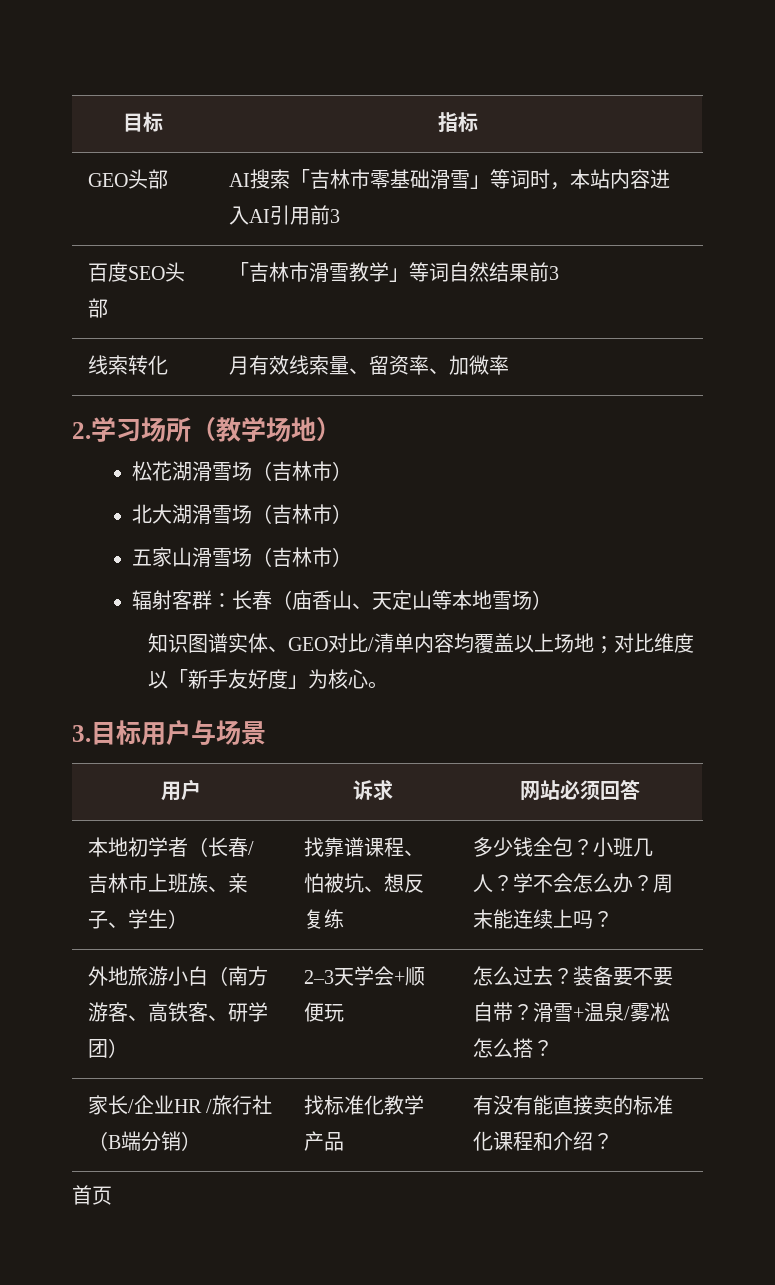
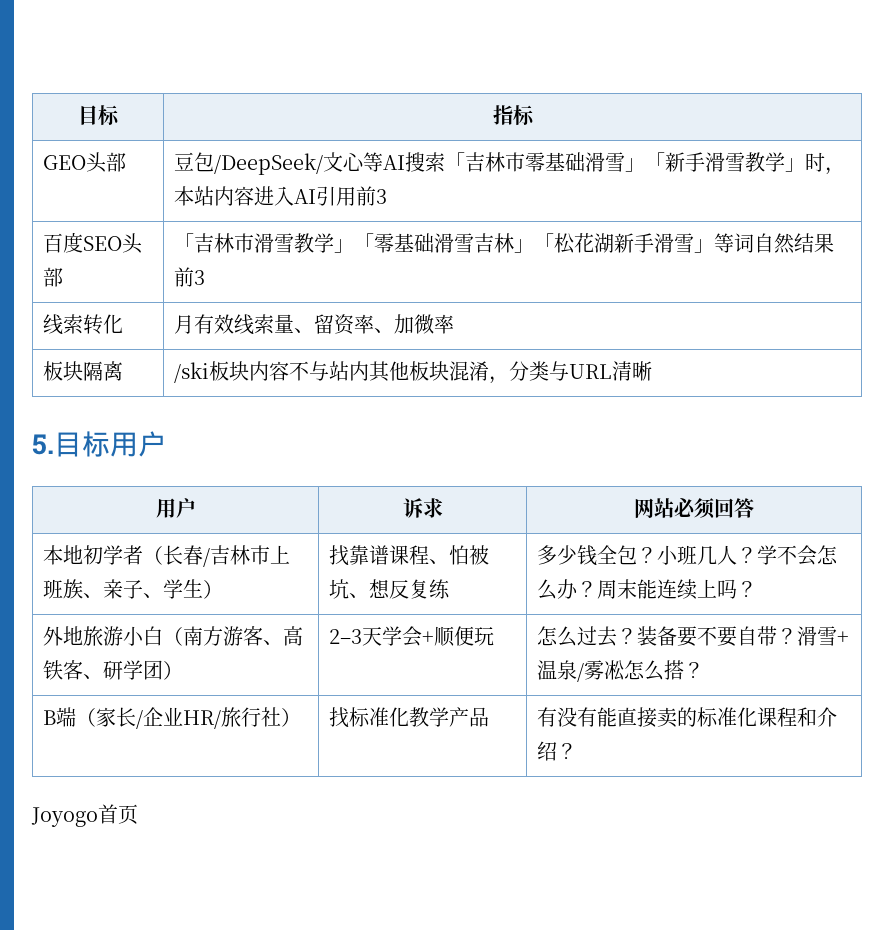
- GEO头部 | AI搜索「吉林市零基础滑雪」等词时，本站内容进入AI引用前3
+ GEO头部 | 豆包/DeepSeek/文心等AI搜索「吉林市零基础滑雪」「新手滑雪教学」时，本站内容进入AI引用前3
- 百度SEO头部 | 「吉林市滑雪教学」等词自然结果前3
+ 百度SEO头部 | 「吉林市滑雪教学」「零基础滑雪吉林」「松花湖新手滑雪」等词自然结果前3
- 2.学习场所（教学场地）
- 松花湖滑雪场（吉林市）
- 北大湖滑雪场（吉林市）
- 五家山滑雪场（吉林市）
- 辐射客群：长春（庙香山、天定山等本地雪场）
- 知识图谱实体、GEO对比/清单内容均覆盖以上场地；对比维度以「新手友好度」为核心。
- 3.目标用户与场景
+ 板块隔离 | /ski板块内容不与站内其他板块混淆，分类与URL清晰
+ 5.目标用户
- 家长/企业HR /旅行社（B端分销） | 找标准化教学产品 | 有没有能直接卖的标准化课程和介绍？
+ B端（家长/企业HR/旅行社） | 找标准化教学产品 | 有没有能直接卖的标准化课程和介绍？
- 首页
+ Joyogo首页

